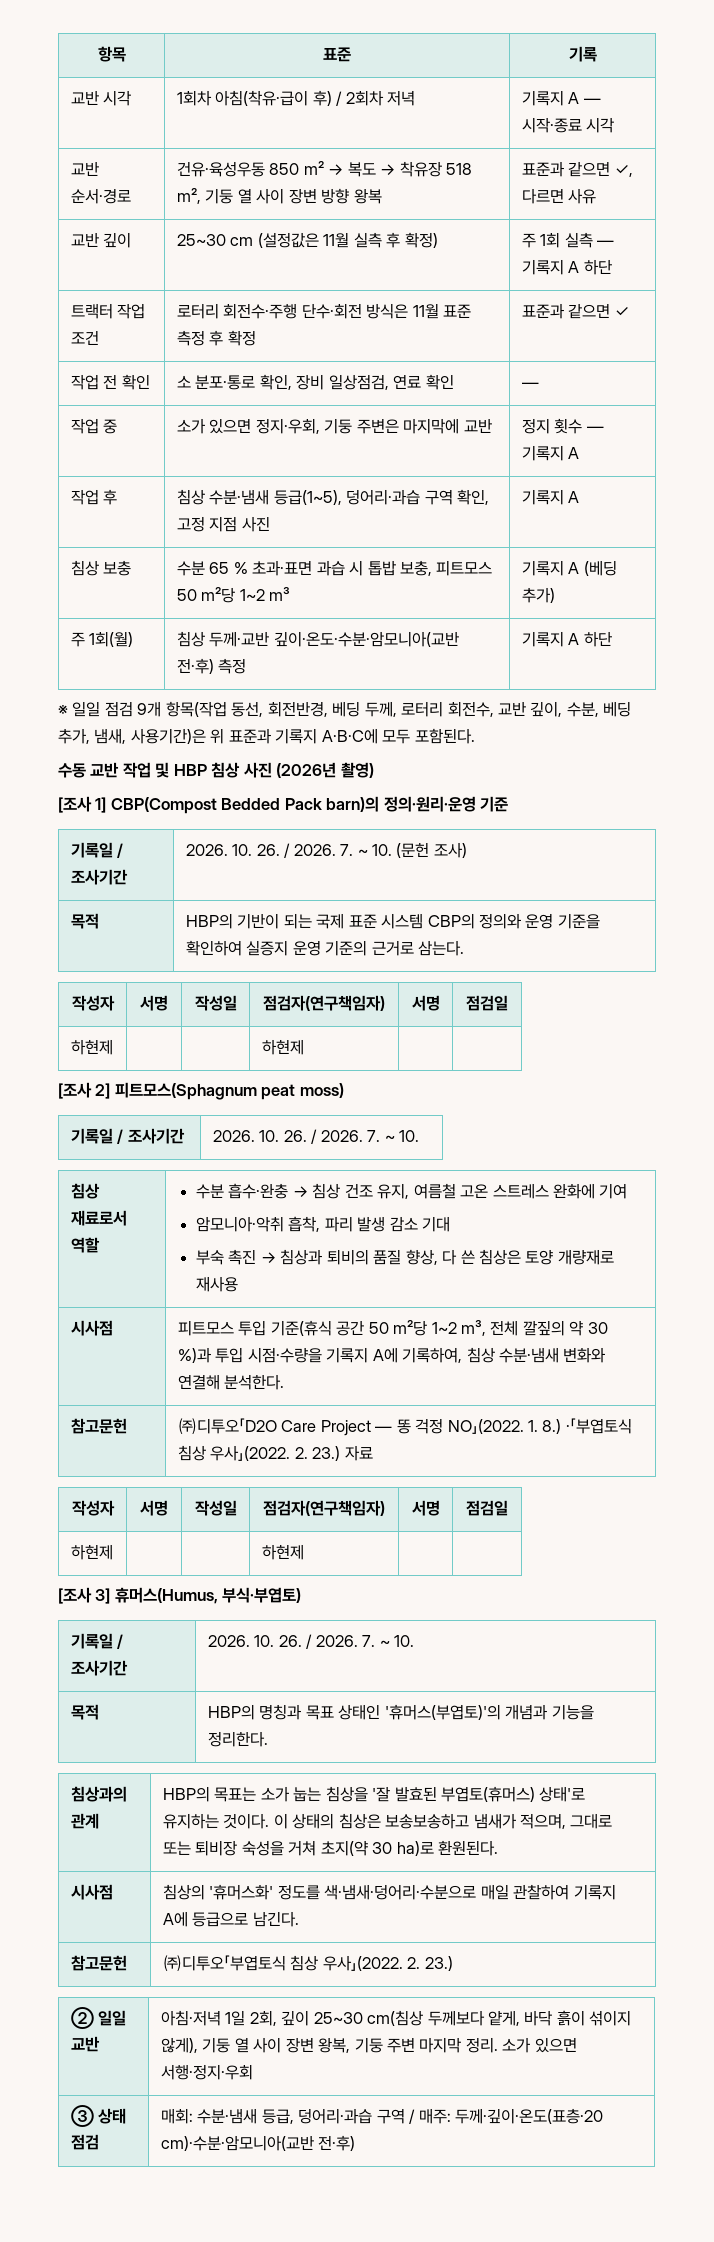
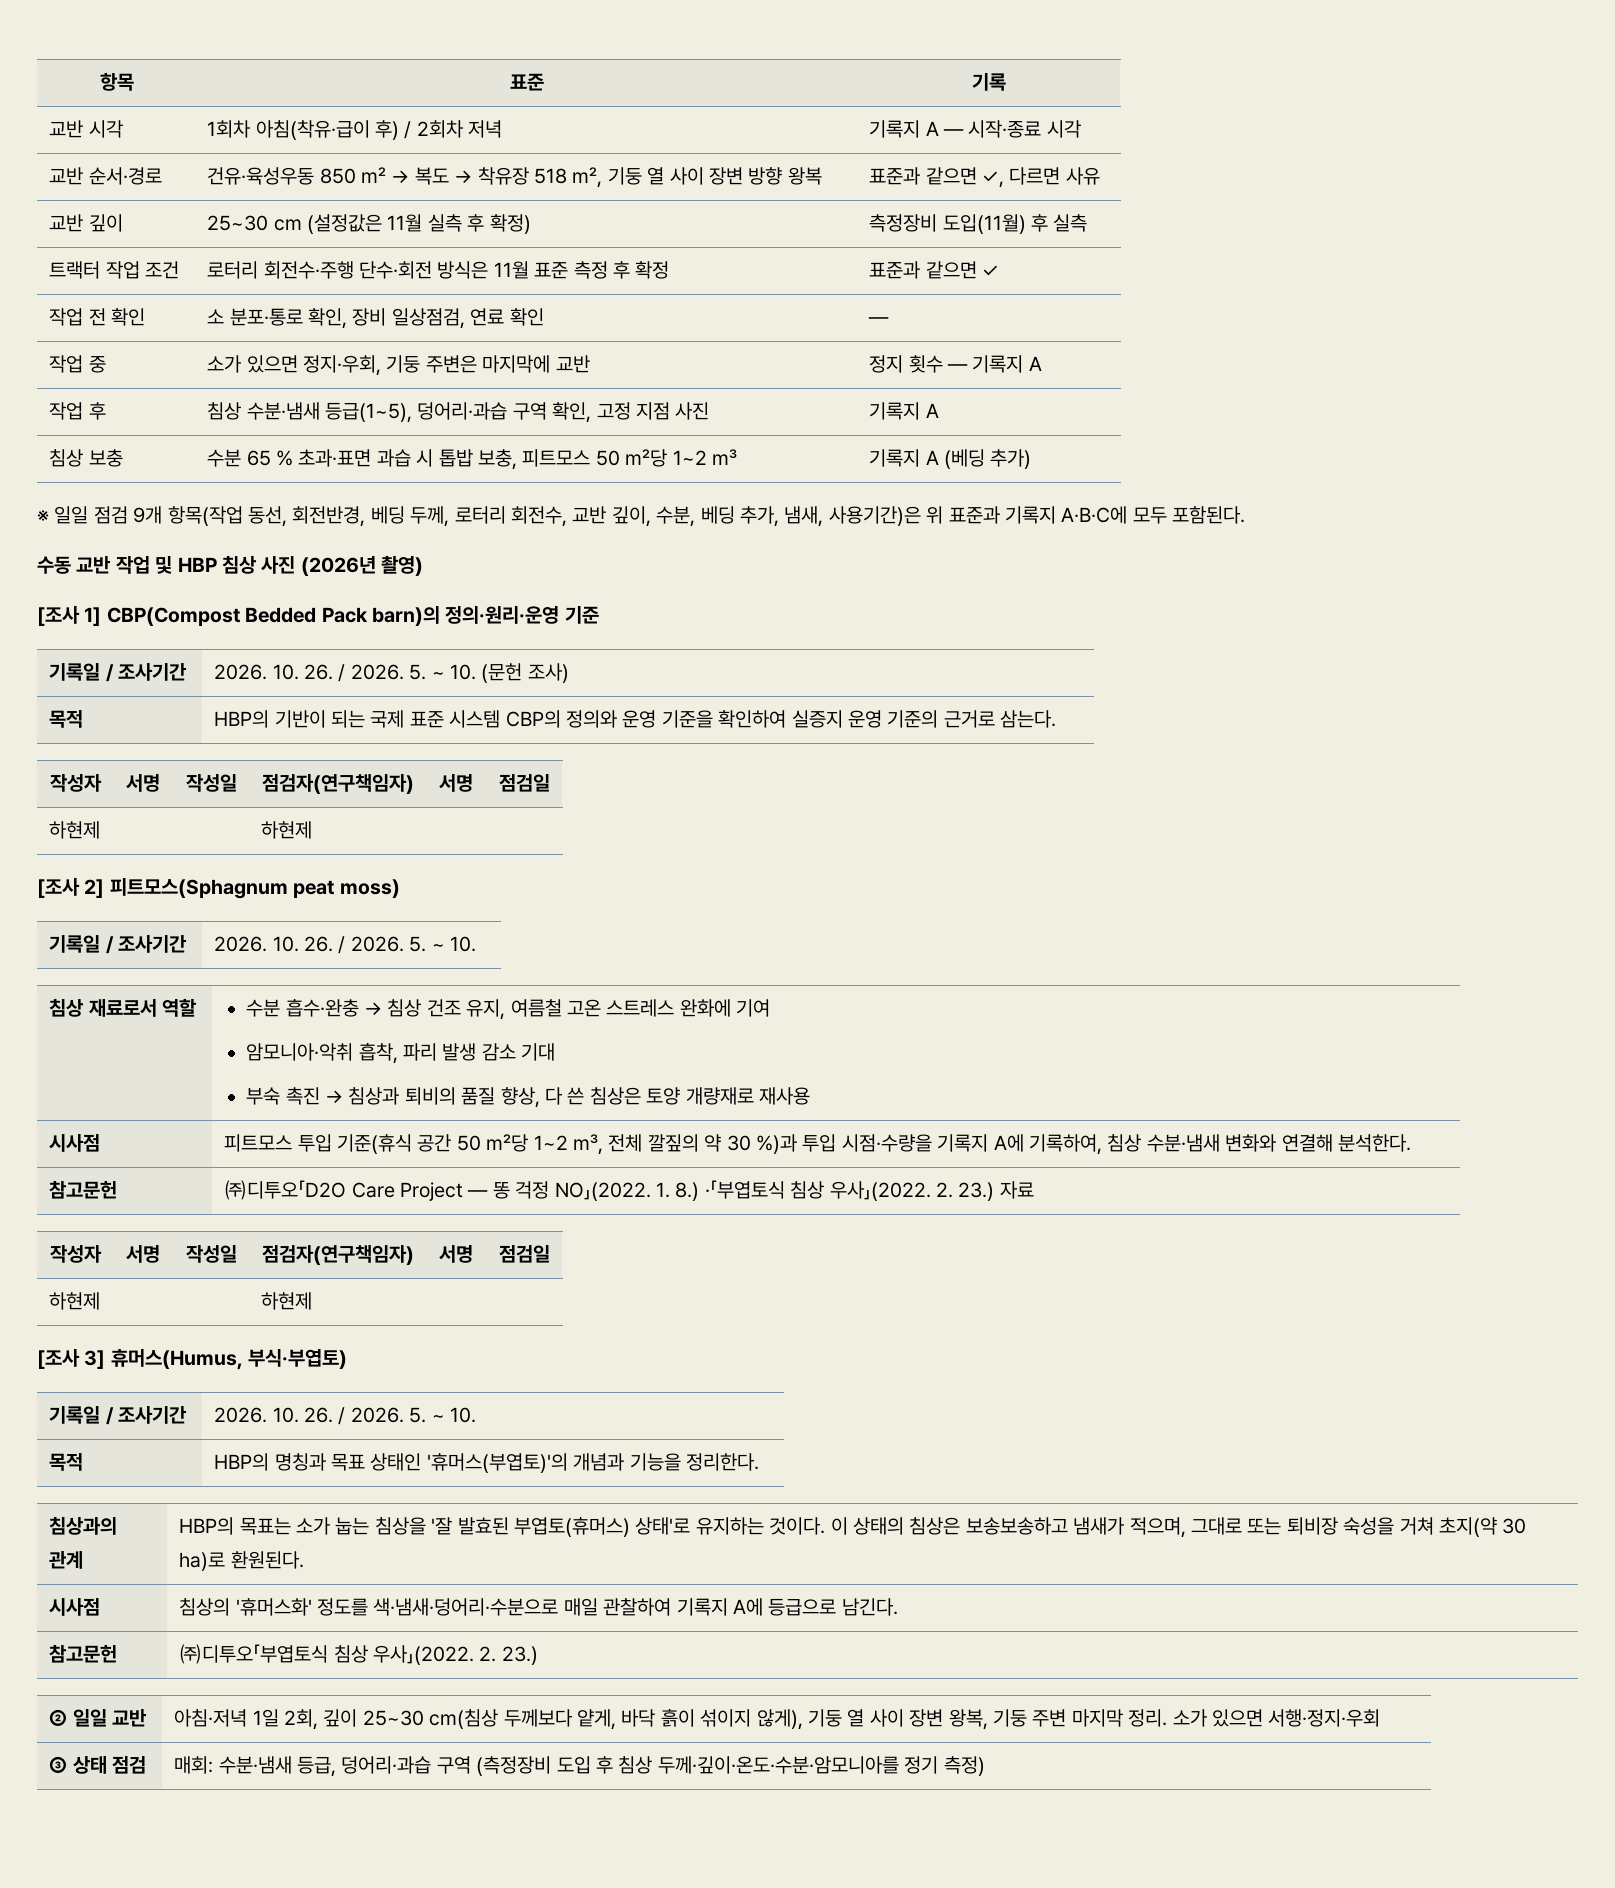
- 교반 깊이 | 25~30 cm (설정값은 11월 실측 후 확정) | 주 1회 실측 — 기록지 A 하단
+ 교반 깊이 | 25~30 cm (설정값은 11월 실측 후 확정) | 측정장비 도입(11월) 후 실측
- 주 1회(월) | 침상 두께·교반 깊이·온도·수분·암모니아(교반 전·후) 측정 | 기록지 A 하단
- 기록일 / 조사기간 | 2026. 10. 26. / 2026. 7. ~ 10. (문헌 조사)
+ 기록일 / 조사기간 | 2026. 10. 26. / 2026. 5. ~ 10. (문헌 조사)
  [조사 2] 피트모스(Sphagnum peat moss)
- 기록일 / 조사기간 | 2026. 10. 26. / 2026. 7. ~ 10.
+ 기록일 / 조사기간 | 2026. 10. 26. / 2026. 5. ~ 10.
  [조사 3] 휴머스(Humus, 부식·부엽토)
- 기록일 / 조사기간 | 2026. 10. 26. / 2026. 7. ~ 10.
+ 기록일 / 조사기간 | 2026. 10. 26. / 2026. 5. ~ 10.
- ③ 상태 점검 | 매회: 수분·냄새 등급, 덩어리·과습 구역 / 매주: 두께·깊이·온도(표층·20 cm)·수분·암모니아(교반 전·후)
+ ③ 상태 점검 | 매회: 수분·냄새 등급, 덩어리·과습 구역 (측정장비 도입 후 침상 두께·깊이·온도·수분·암모니아를 정기 측정)

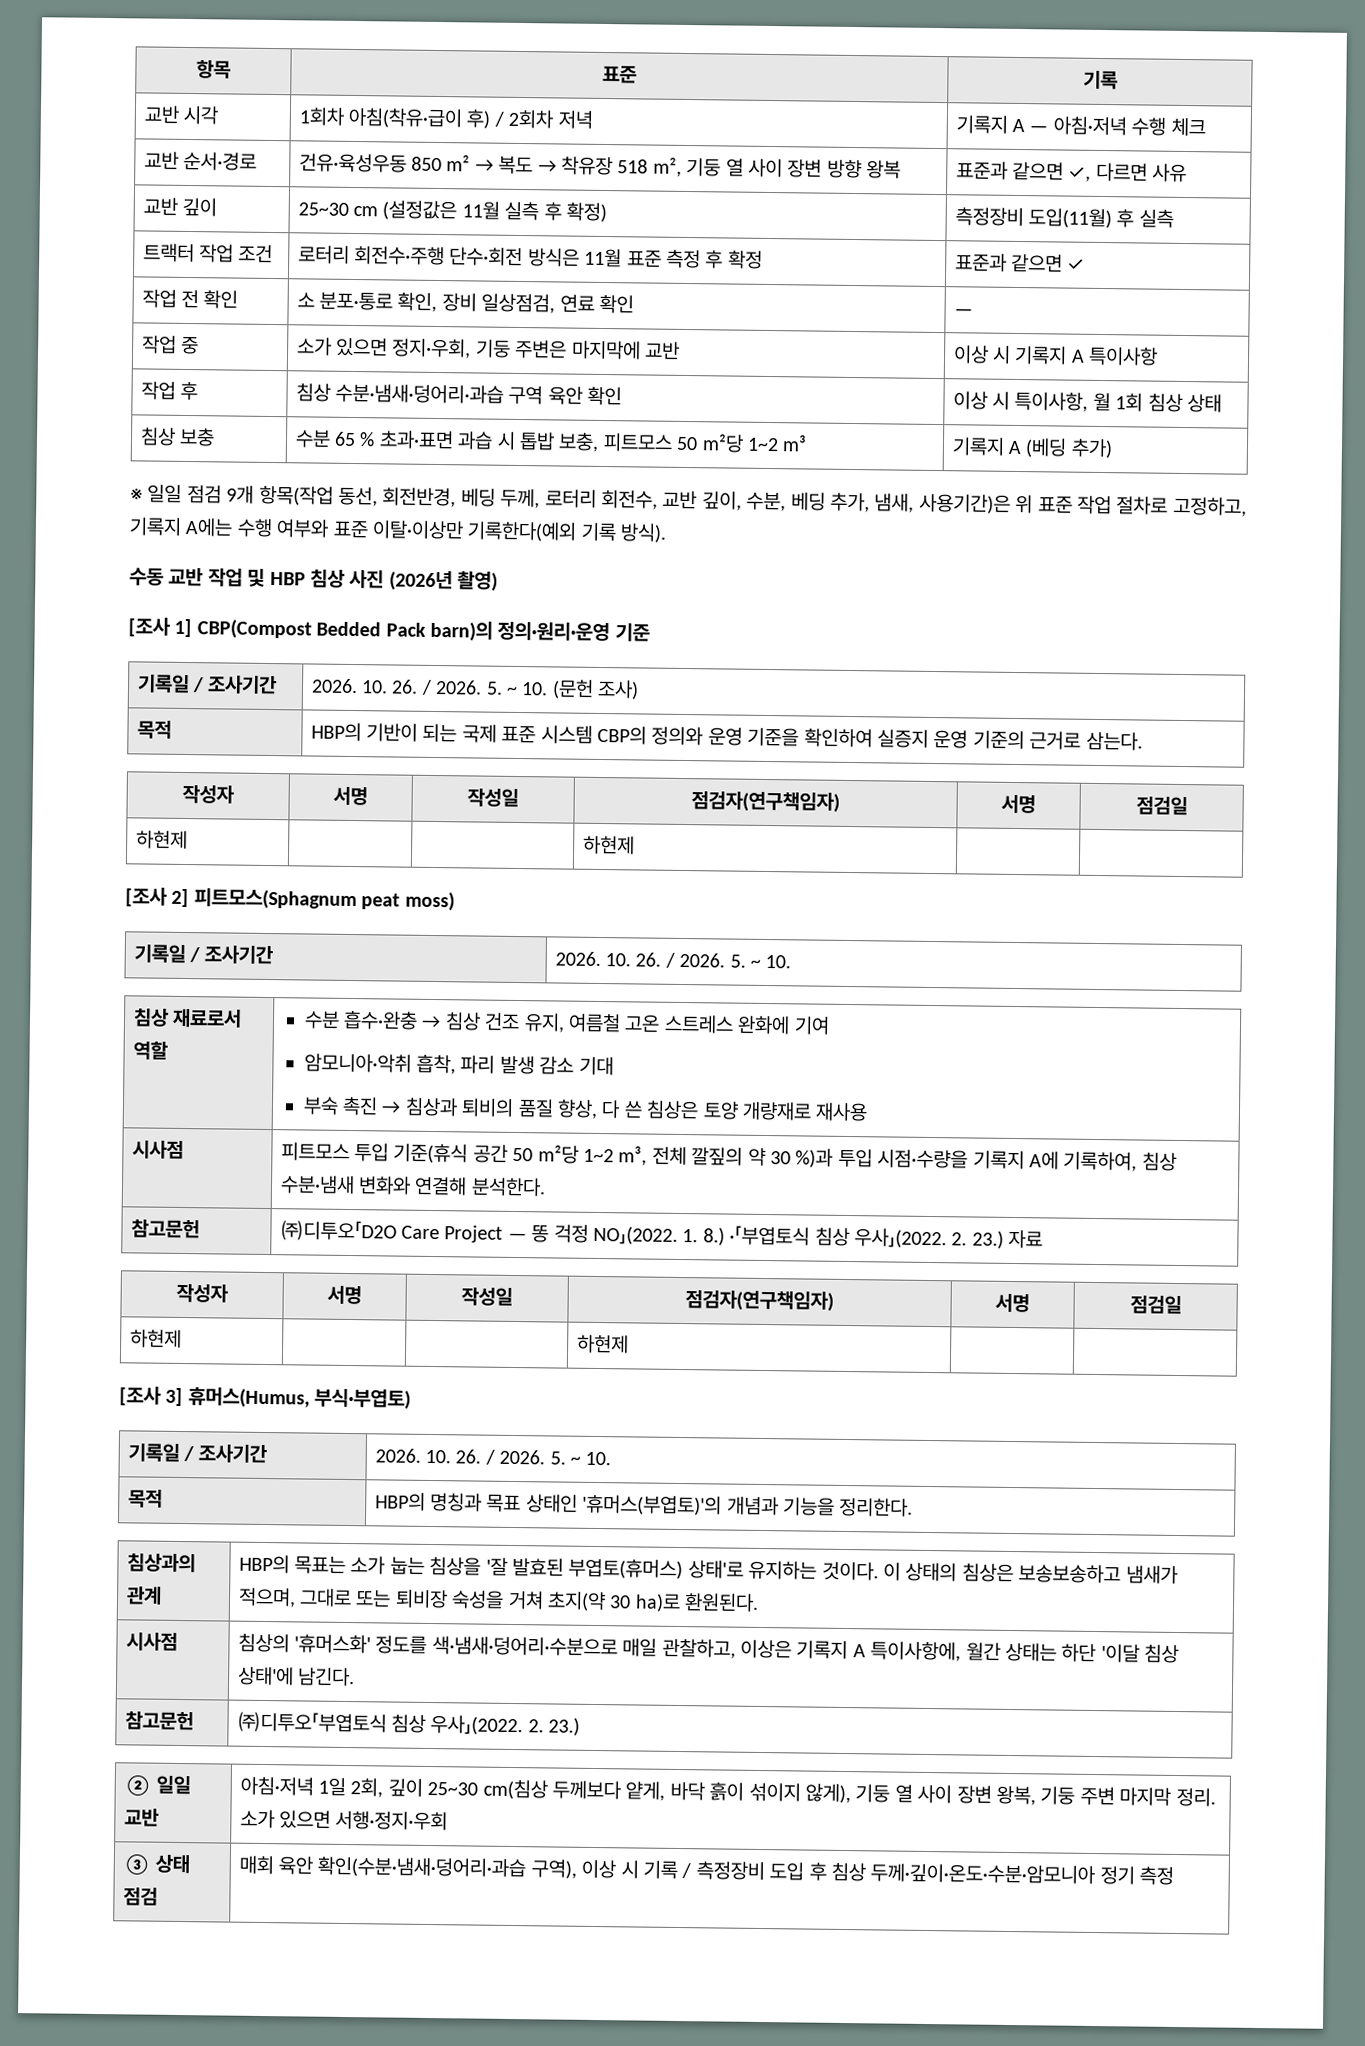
- 교반 시각 | 1회차 아침(착유·급이 후) / 2회차 저녁 | 기록지 A — 시작·종료 시각
+ 교반 시각 | 1회차 아침(착유·급이 후) / 2회차 저녁 | 기록지 A — 아침·저녁 수행 체크
- 작업 중 | 소가 있으면 정지·우회, 기둥 주변은 마지막에 교반 | 정지 횟수 — 기록지 A
+ 작업 중 | 소가 있으면 정지·우회, 기둥 주변은 마지막에 교반 | 이상 시 기록지 A 특이사항
- 작업 후 | 침상 수분·냄새 등급(1~5), 덩어리·과습 구역 확인, 고정 지점 사진 | 기록지 A
+ 작업 후 | 침상 수분·냄새·덩어리·과습 구역 육안 확인 | 이상 시 특이사항, 월 1회 침상 상태
- ※ 일일 점검 9개 항목(작업 동선, 회전반경, 베딩 두께, 로터리 회전수, 교반 깊이, 수분, 베딩 추가, 냄새, 사용기간)은 위 표준과 기록지 A·B·C에 모두 포함된다.
+ ※ 일일 점검 9개 항목(작업 동선, 회전반경, 베딩 두께, 로터리 회전수, 교반 깊이, 수분, 베딩 추가, 냄새, 사용기간)은 위 표준 작업 절차로 고정하고, 기록지 A에는 수행 여부와 표준 이탈·이상만 기록한다(예외 기록 방식).
- 시사점 | 침상의 '휴머스화' 정도를 색·냄새·덩어리·수분으로 매일 관찰하여 기록지 A에 등급으로 남긴다.
+ 시사점 | 침상의 '휴머스화' 정도를 색·냄새·덩어리·수분으로 매일 관찰하고, 이상은 기록지 A 특이사항에, 월간 상태는 하단 '이달 침상 상태'에 남긴다.
- ③ 상태 점검 | 매회: 수분·냄새 등급, 덩어리·과습 구역 (측정장비 도입 후 침상 두께·깊이·온도·수분·암모니아를 정기 측정)
+ ③ 상태 점검 | 매회 육안 확인(수분·냄새·덩어리·과습 구역), 이상 시 기록 / 측정장비 도입 후 침상 두께·깊이·온도·수분·암모니아 정기 측정

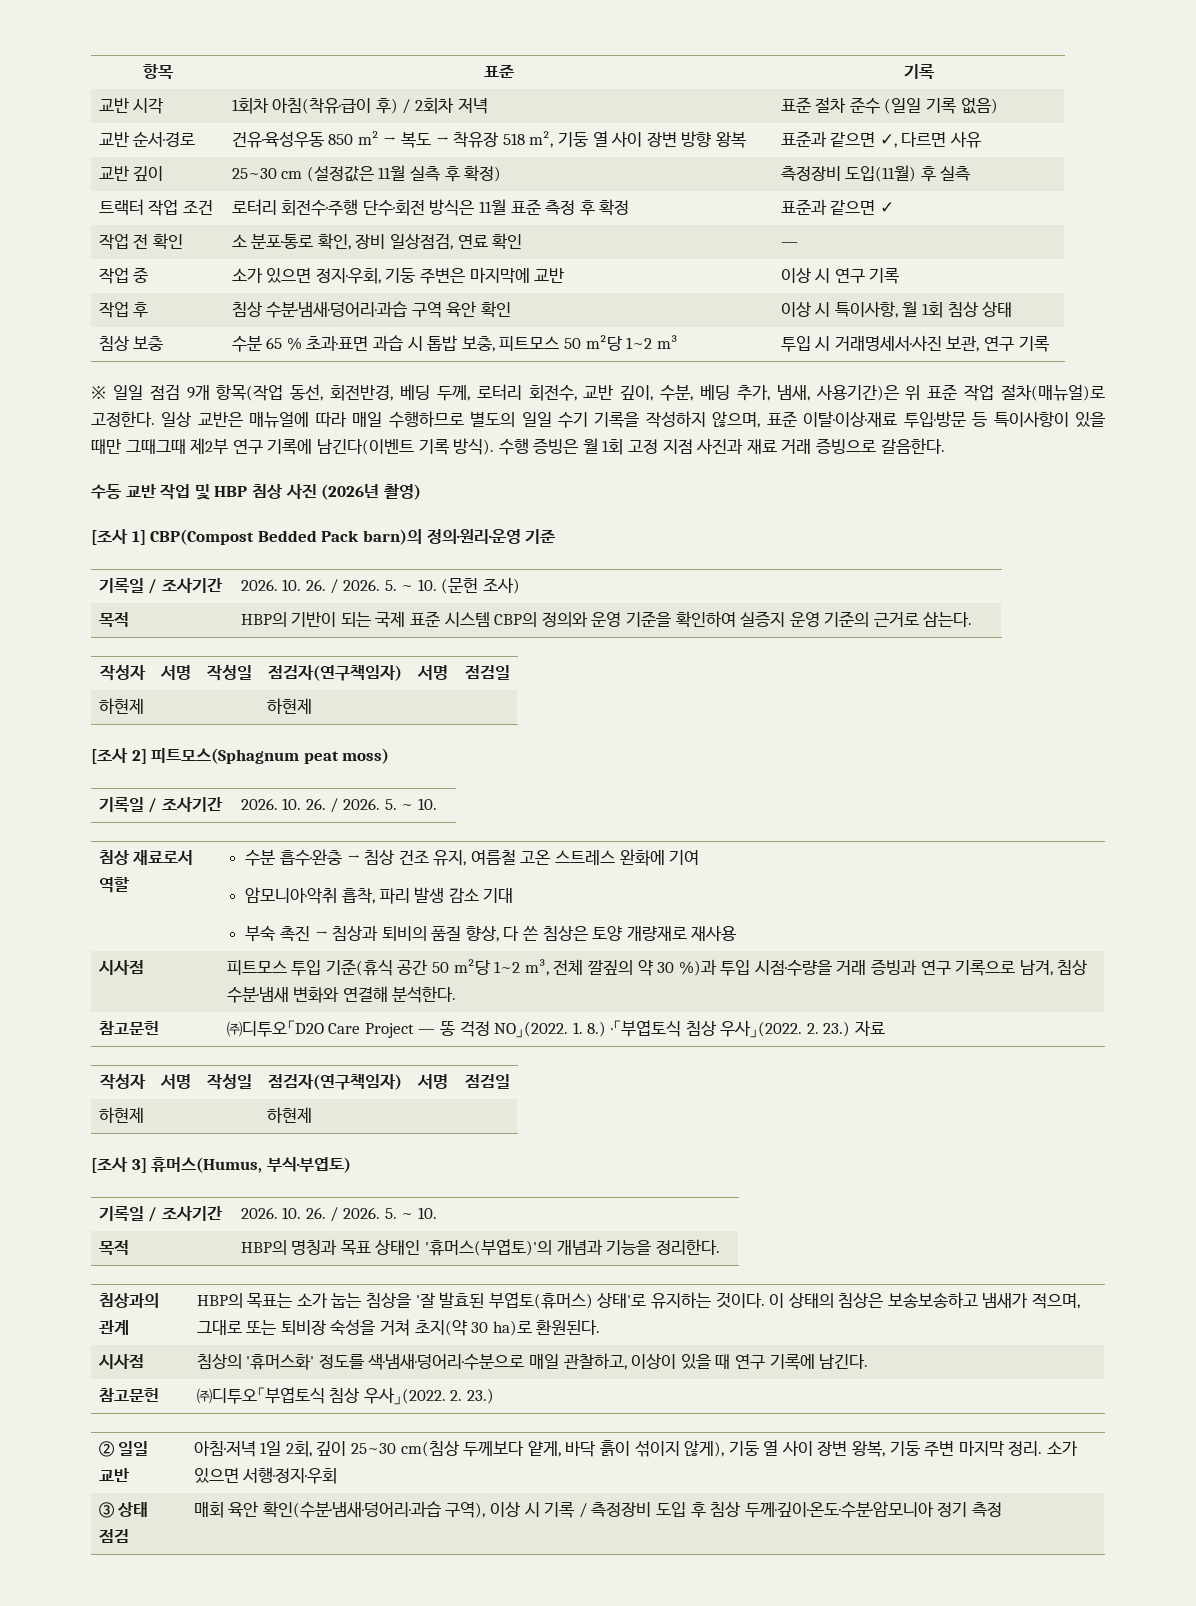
- 교반 시각 | 1회차 아침(착유·급이 후) / 2회차 저녁 | 기록지 A — 아침·저녁 수행 체크
+ 교반 시각 | 1회차 아침(착유·급이 후) / 2회차 저녁 | 표준 절차 준수 (일일 기록 없음)
- 작업 중 | 소가 있으면 정지·우회, 기둥 주변은 마지막에 교반 | 이상 시 기록지 A 특이사항
+ 작업 중 | 소가 있으면 정지·우회, 기둥 주변은 마지막에 교반 | 이상 시 연구 기록
- 침상 보충 | 수분 65 % 초과·표면 과습 시 톱밥 보충, 피트모스 50 m²당 1~2 m³ | 기록지 A (베딩 추가)
+ 침상 보충 | 수분 65 % 초과·표면 과습 시 톱밥 보충, 피트모스 50 m²당 1~2 m³ | 투입 시 거래명세서·사진 보관, 연구 기록
- ※ 일일 점검 9개 항목(작업 동선, 회전반경, 베딩 두께, 로터리 회전수, 교반 깊이, 수분, 베딩 추가, 냄새, 사용기간)은 위 표준 작업 절차로 고정하고, 기록지 A에는 수행 여부와 표준 이탈·이상만 기록한다(예외 기록 방식).
+ ※ 일일 점검 9개 항목(작업 동선, 회전반경, 베딩 두께, 로터리 회전수, 교반 깊이, 수분, 베딩 추가, 냄새, 사용기간)은 위 표준 작업 절차(매뉴얼)로 고정한다. 일상 교반은 매뉴얼에 따라 매일 수행하므로 별도의 일일 수기 기록을 작성하지 않으며, 표준 이탈·이상·재료 투입·방문 등 특이사항이 있을 때만 그때그때 제2부 연구 기록에 남긴다(이벤트 기록 방식). 수행 증빙은 월 1회 고정 지점 사진과 재료 거래 증빙으로 갈음한다.
- 시사점 | 피트모스 투입 기준(휴식 공간 50 m²당 1~2 m³, 전체 깔짚의 약 30 %)과 투입 시점·수량을 기록지 A에 기록하여, 침상 수분·냄새 변화와 연결해 분석한다.
+ 시사점 | 피트모스 투입 기준(휴식 공간 50 m²당 1~2 m³, 전체 깔짚의 약 30 %)과 투입 시점·수량을 거래 증빙과 연구 기록으로 남겨, 침상 수분·냄새 변화와 연결해 분석한다.
- 시사점 | 침상의 '휴머스화' 정도를 색·냄새·덩어리·수분으로 매일 관찰하고, 이상은 기록지 A 특이사항에, 월간 상태는 하단 '이달 침상 상태'에 남긴다.
+ 시사점 | 침상의 '휴머스화' 정도를 색·냄새·덩어리·수분으로 매일 관찰하고, 이상이 있을 때 연구 기록에 남긴다.

